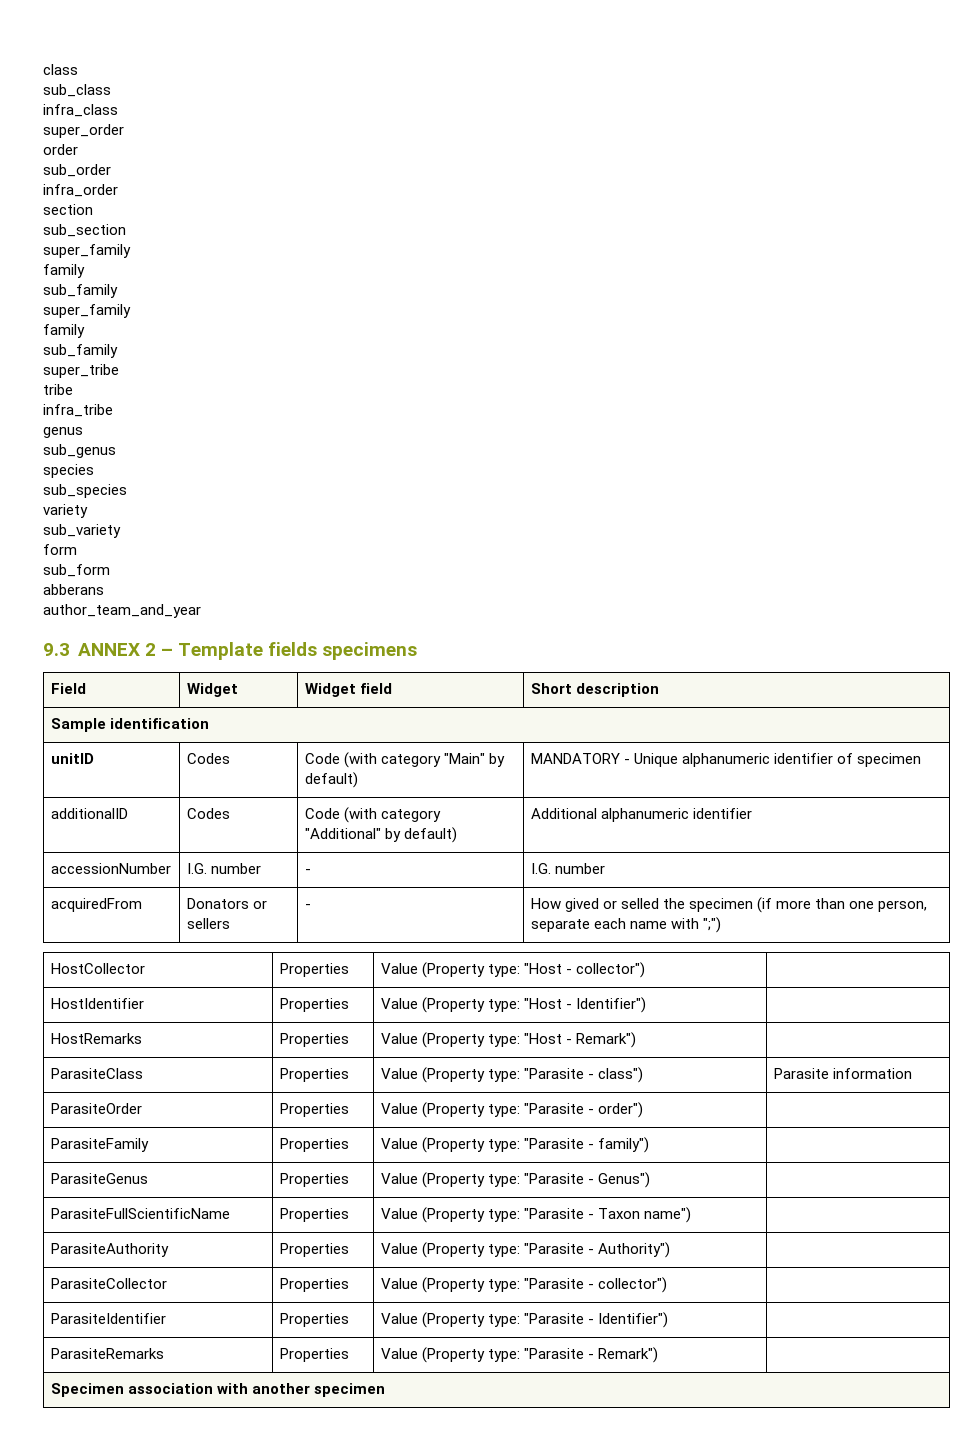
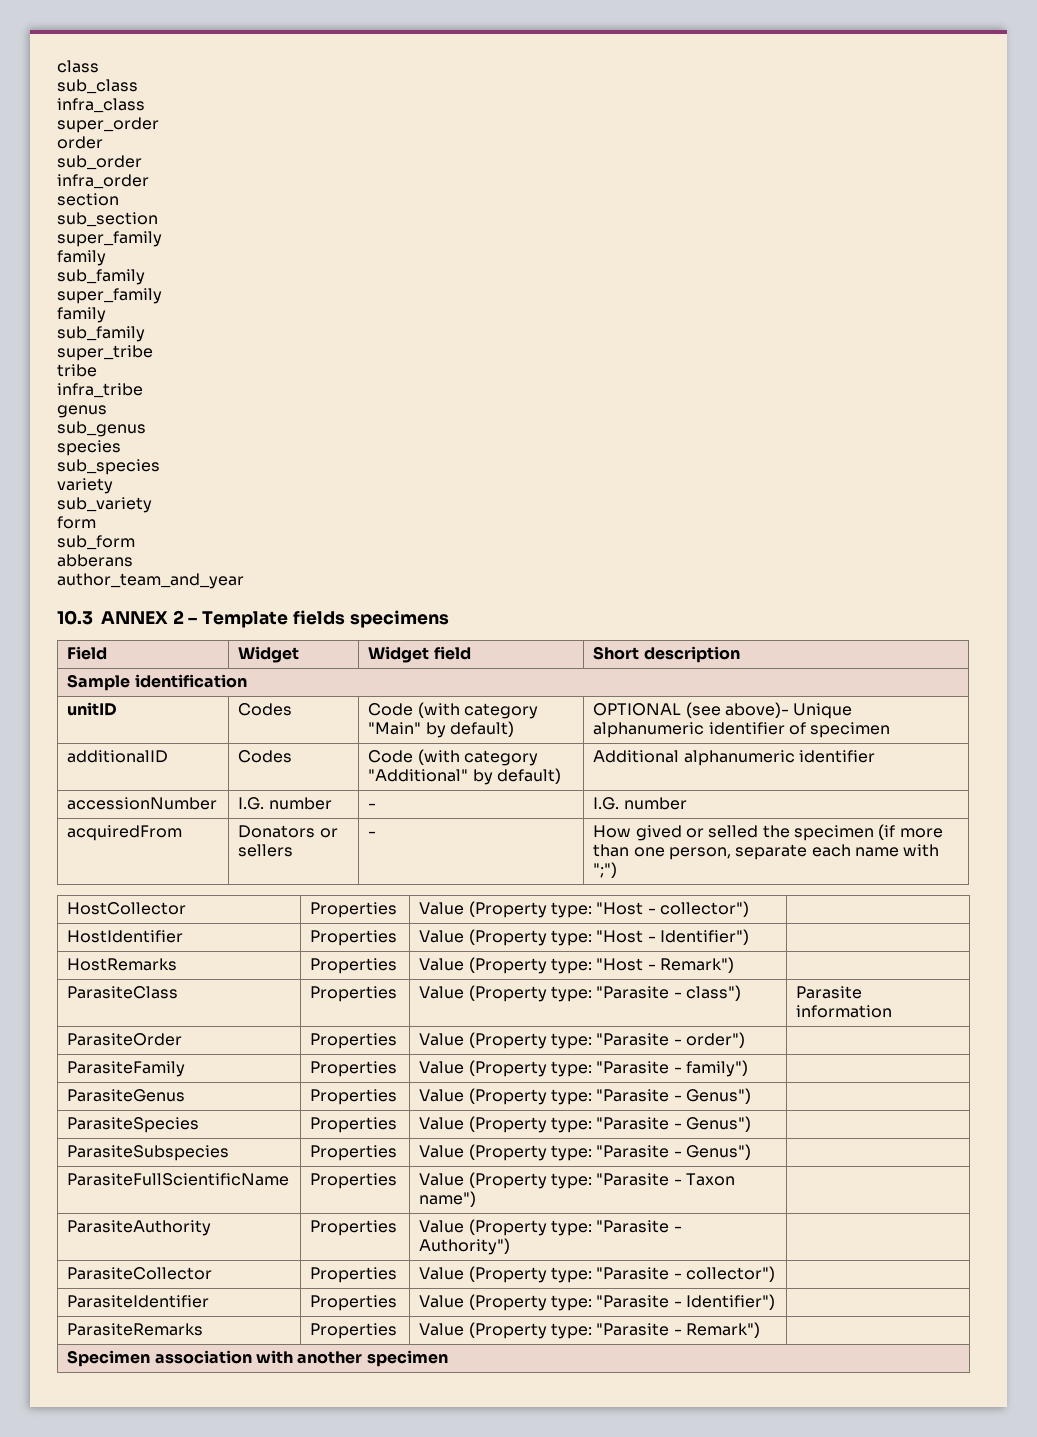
- 9.3 ANNEX 2 – Template fields specimens
+ 10.3 ANNEX 2 – Template fields specimens
- unitID | Codes | Code (with category "Main" by default) | MANDATORY - Unique alphanumeric identifier of specimen
+ unitID | Codes | Code (with category "Main" by default) | OPTIONAL (see above)- Unique alphanumeric identifier of specimen
+ ParasiteSpecies | Properties | Value (Property type: "Parasite - Genus") |
+ ParasiteSubspecies | Properties | Value (Property type: "Parasite - Genus") |

